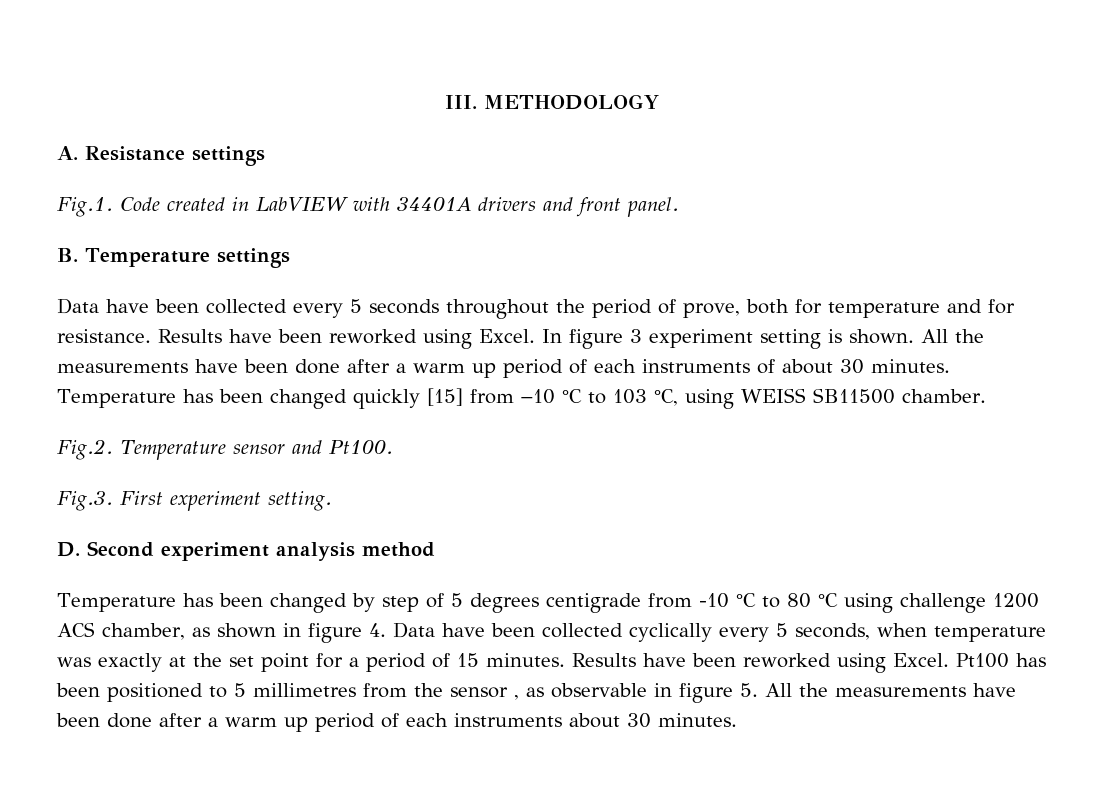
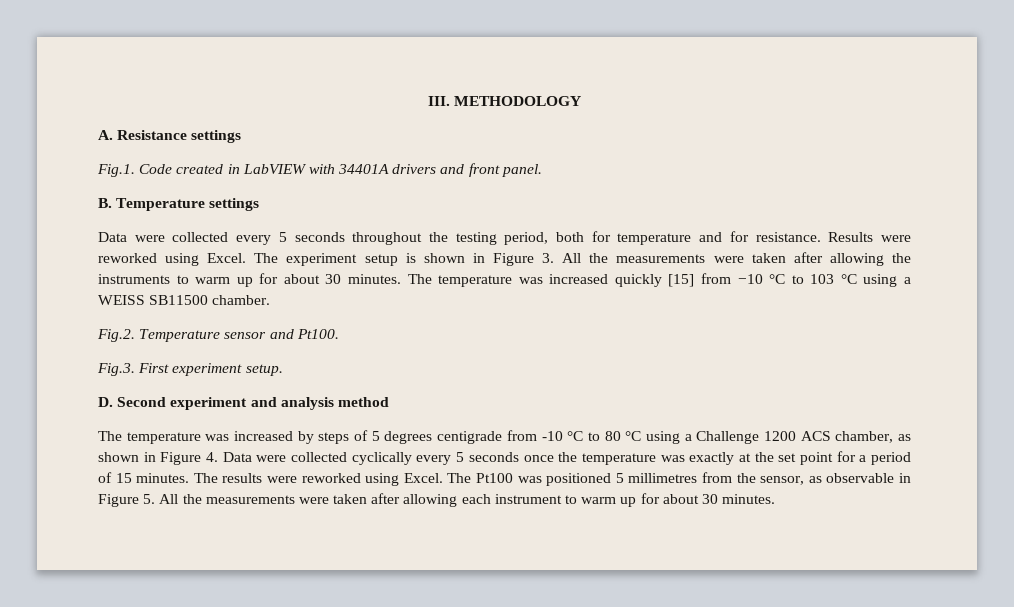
- Data have been collected every 5 seconds throughout the period of prove, both for temperature and for resistance.
+ Data were collected every 5 seconds throughout the testing period, both for temperature and for resistance.
- Results have been reworked using Excel. In figure 3 experiment setting is shown. All the measurements have been done after a warm up period of each instruments of about 30 minutes. Temperature has been changed quickly [15] from −10 °C to 103 °C, using WEISS SB11500 chamber.
+ Results were reworked using Excel. The experiment setup is shown in Figure 3. All the measurements were taken after allowing the instruments to warm up for about 30 minutes. The temperature was increased quickly [15] from −10 °C to 103 °C using a WEISS SB11500 chamber.
- Fig.3. First experiment setting.
+ Fig.3. First experiment setup.
- D. Second experiment analysis method
+ D. Second experiment and analysis method
- Temperature has been changed by step of 5 degrees centigrade from -10 °C to 80 °C using challenge 1200 ACS chamber, as shown in figure 4. Data have been collected cyclically every 5 seconds, when temperature was exactly at the set point for a period of 15 minutes.
+ The temperature was increased by steps of 5 degrees centigrade from -10 °C to 80 °C using a Challenge 1200 ACS chamber, as shown in Figure 4. Data were collected cyclically every 5 seconds once the temperature was exactly at the set point for a period of 15 minutes.
- Results have been reworked using Excel. Pt100 has been positioned to 5 millimetres from the sensor , as observable in figure 5. All the measurements have been done after a warm up period of each instruments about 30 minutes.
+ The results were reworked using Excel. The Pt100 was positioned 5 millimetres from the sensor, as observable in Figure 5. All the measurements were taken after allowing each instrument to warm up for about 30 minutes.

